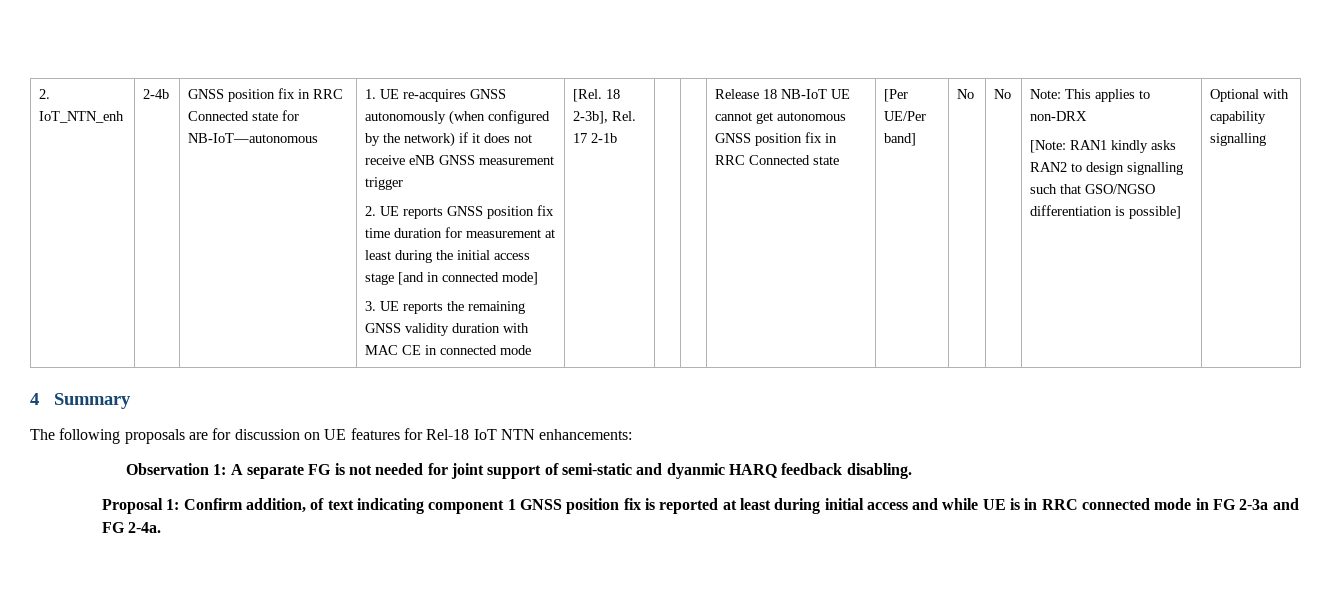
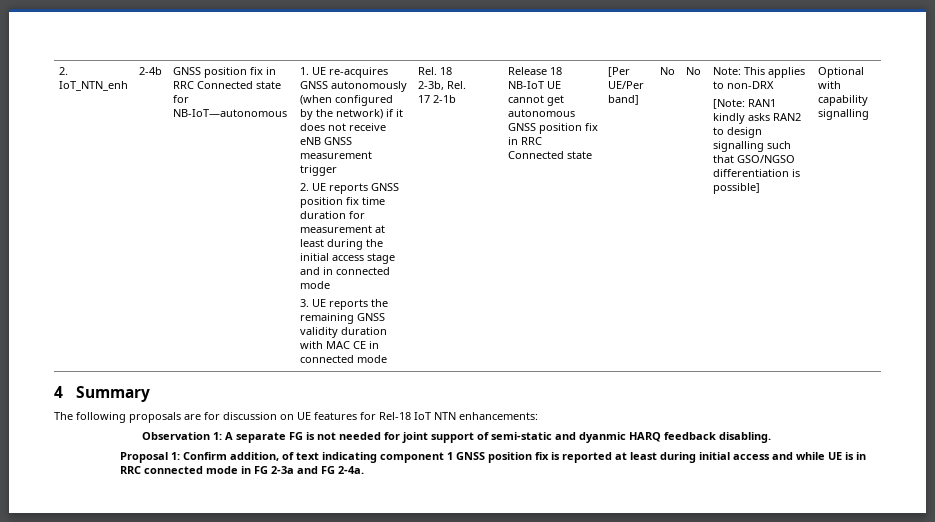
- 2. UE reports GNSS position fix time duration for measurement at least during the initial access stage [and in connected mode]
+ 2. UE reports GNSS position fix time duration for measurement at least during the initial access stage and in connected mode
- [Rel. 18 2-3b], Rel. 17 2-1b
+ Rel. 18 2-3b, Rel. 17 2-1b

